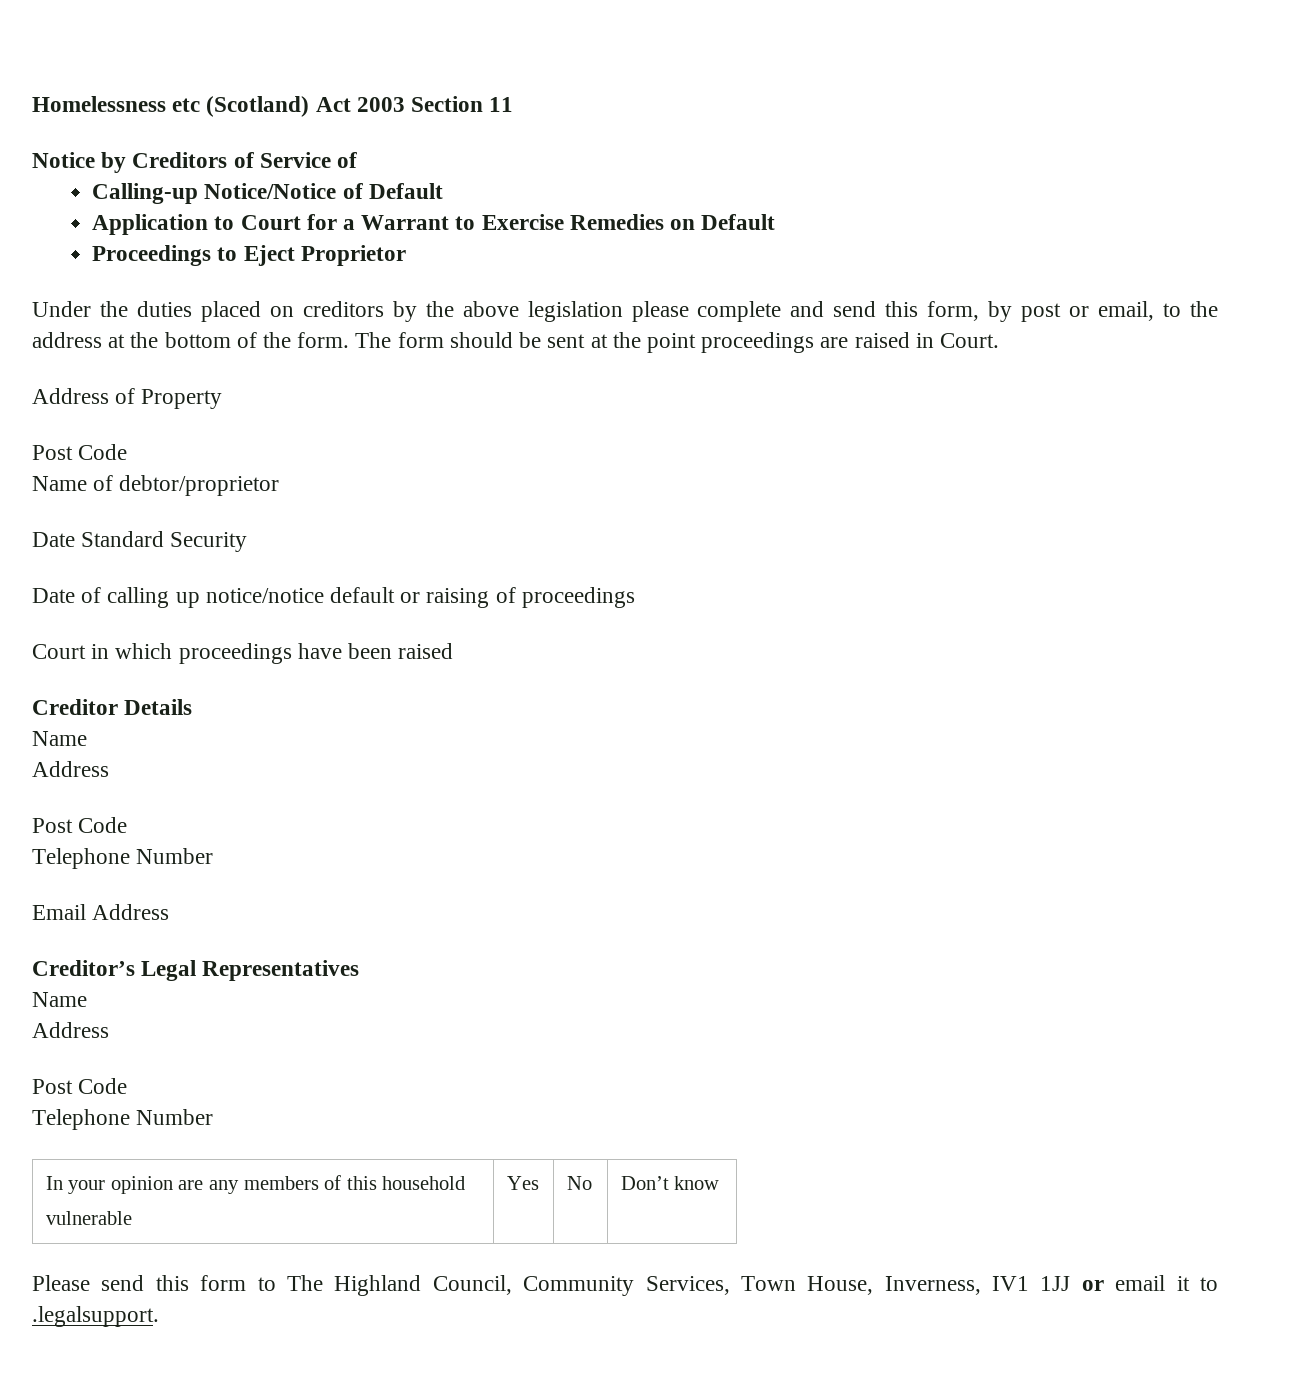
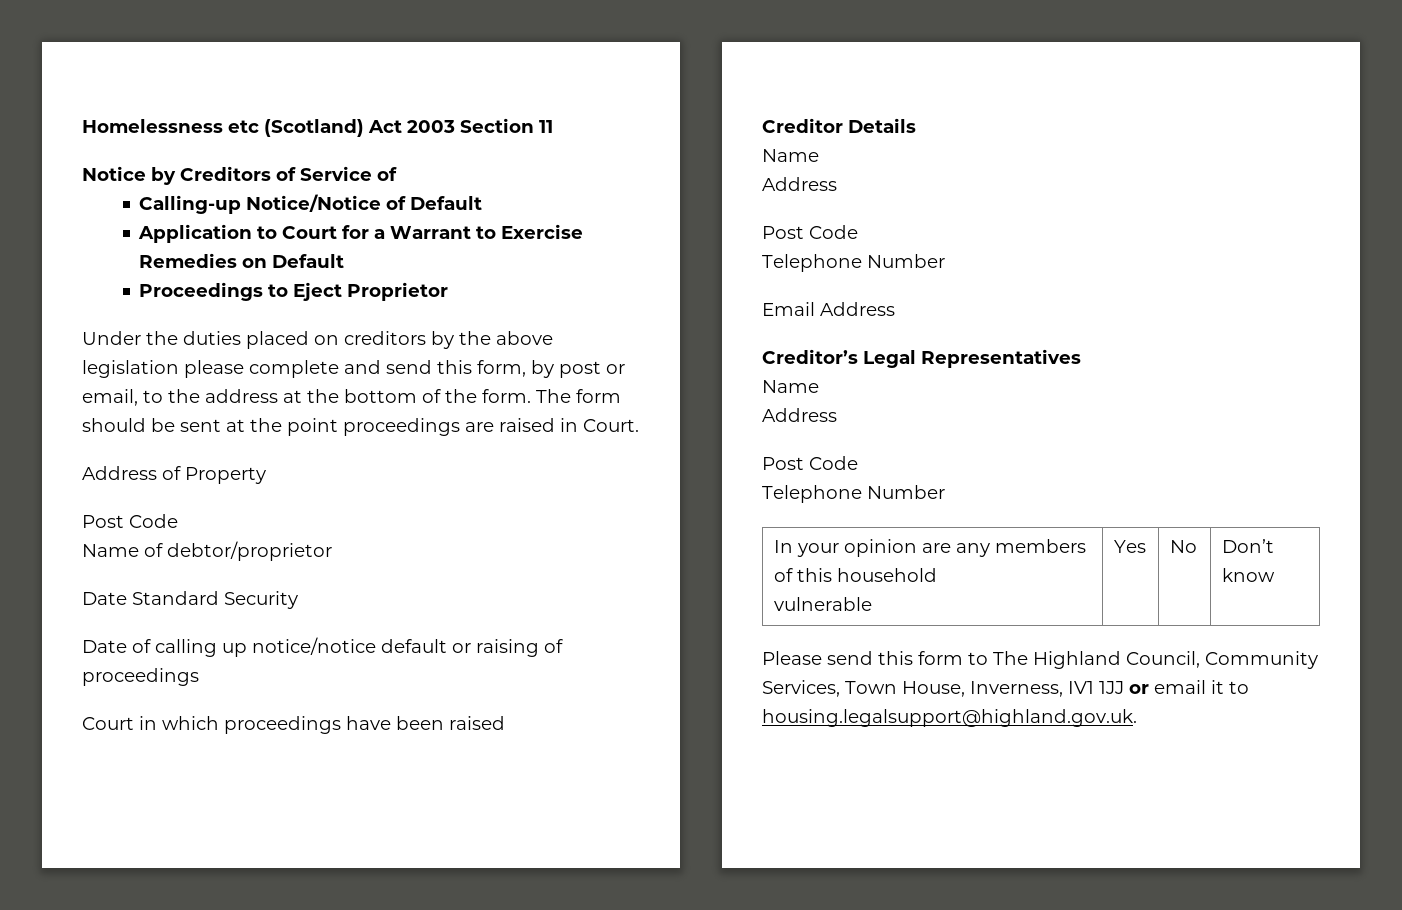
- Please send this form to The Highland Council, Community Services, Town House, Inverness, IV1 1JJ or email it to .legalsupport.
+ Please send this form to The Highland Council, Community Services, Town House, Inverness, IV1 1JJ or email it to housing.legalsupport@highland.gov.uk.

